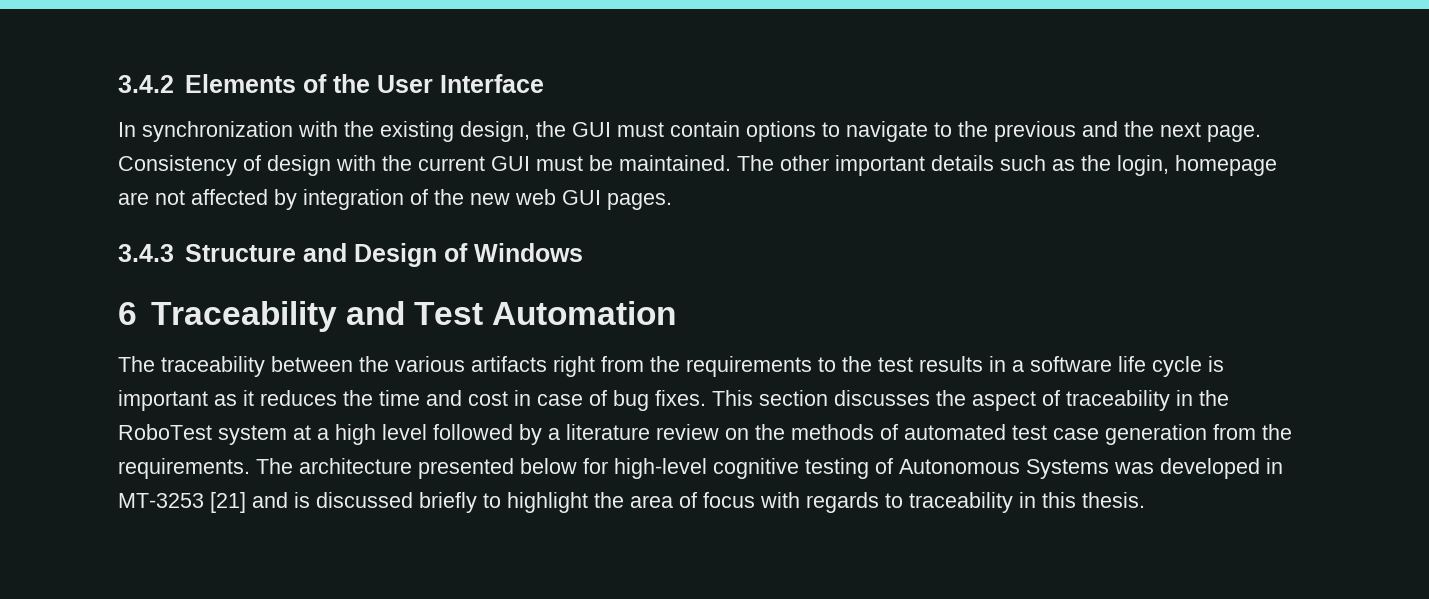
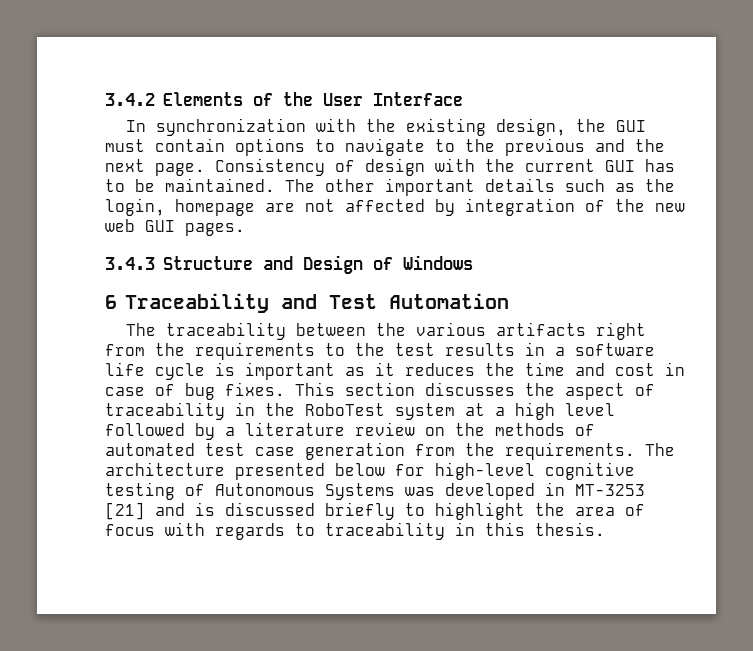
- Consistency of design with the current GUI must be maintained.
+ Consistency of design with the current GUI has to be maintained.

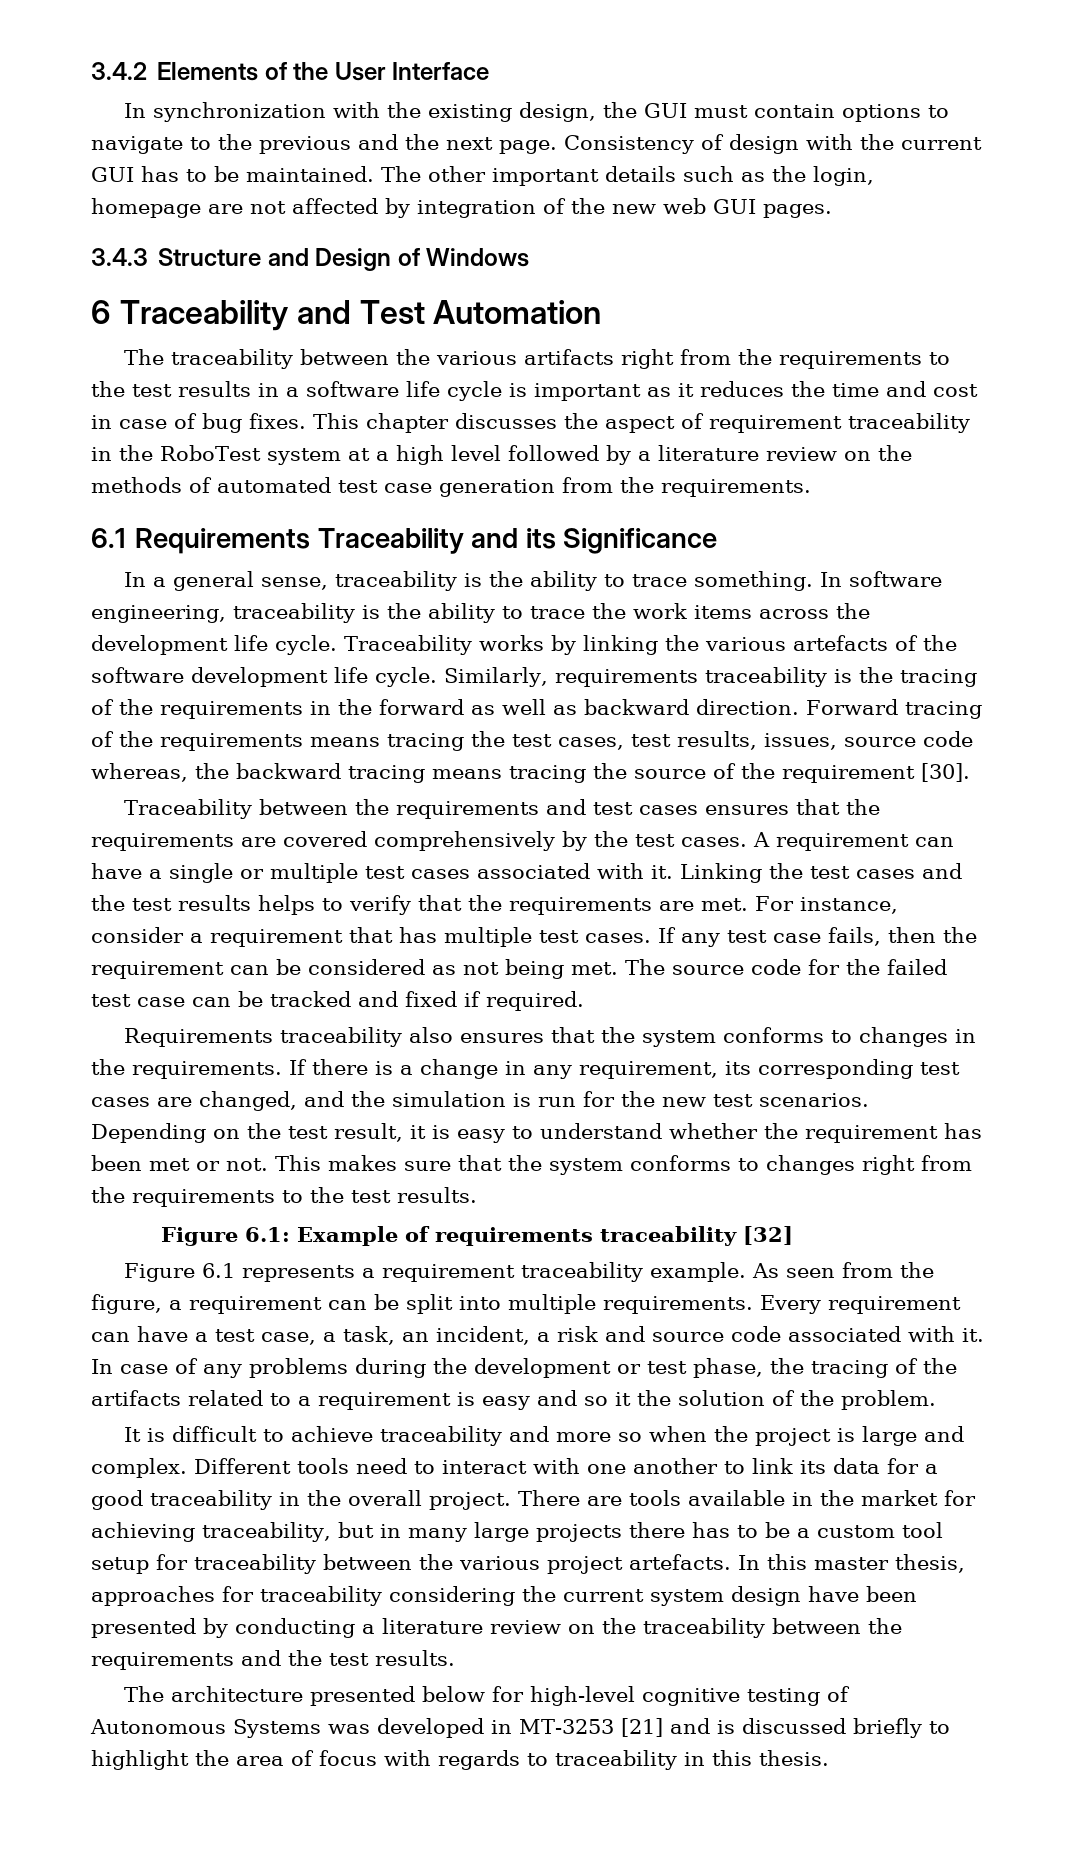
- This section discusses the aspect of traceability in the RoboTest system at a high level followed by a literature review on the methods of automated test case generation from the requirements. The architecture presented below for high-level cognitive testing of Autonomous Systems was developed in MT-3253 [21] and is discussed briefly to highlight the area of focus with regards to traceability in this thesis.
+ This chapter discusses the aspect of requirement traceability in the RoboTest system at a high level followed by a literature review on the methods of automated test case generation from the requirements.
+ 6.1 Requirements Traceability and its Significance
+ In a general sense, traceability is the ability to trace something. In software engineering, traceability is the ability to trace the work items across the development life cycle. Traceability works by linking the various artefacts of the software development life cycle. Similarly, requirements traceability is the tracing of the requirements in the forward as well as backward direction. Forward tracing of the requirements means tracing the test cases, test results, issues, source code whereas, the backward tracing means tracing the source of the requirement [30].
+ Traceability between the requirements and test cases ensures that the requirements are covered comprehensively by the test cases. A requirement can have a single or multiple test cases associated with it. Linking the test cases and the test results helps to verify that the requirements are met. For instance, consider a requirement that has multiple test cases. If any test case fails, then the requirement can be considered as not being met. The source code for the failed test case can be tracked and fixed if required.
+ Requirements traceability also ensures that the system conforms to changes in the requirements. If there is a change in any requirement, its corresponding test cases are changed, and the simulation is run for the new test scenarios. Depending on the test result, it is easy to understand whether the requirement has been met or not. This makes sure that the system conforms to changes right from the requirements to the test results.
+ Figure 6.1: Example of requirements traceability [32]
+ Figure 6.1 represents a requirement traceability example. As seen from the figure, a requirement can be split into multiple requirements. Every requirement can have a test case, a task, an incident, a risk and source code associated with it. In case of any problems during the development or test phase, the tracing of the artifacts related to a requirement is easy and so it the solution of the problem.
+ It is difficult to achieve traceability and more so when the project is large and complex. Different tools need to interact with one another to link its data for a good traceability in the overall project. There are tools available in the market for achieving traceability, but in many large projects there has to be a custom tool setup for traceability between the various project artefacts. In this master thesis, approaches for traceability considering the current system design have been presented by conducting a literature review on the traceability between the requirements and the test results.
+ The architecture presented below for high-level cognitive testing of Autonomous Systems was developed in MT-3253 [21] and is discussed briefly to highlight the area of focus with regards to traceability in this thesis.

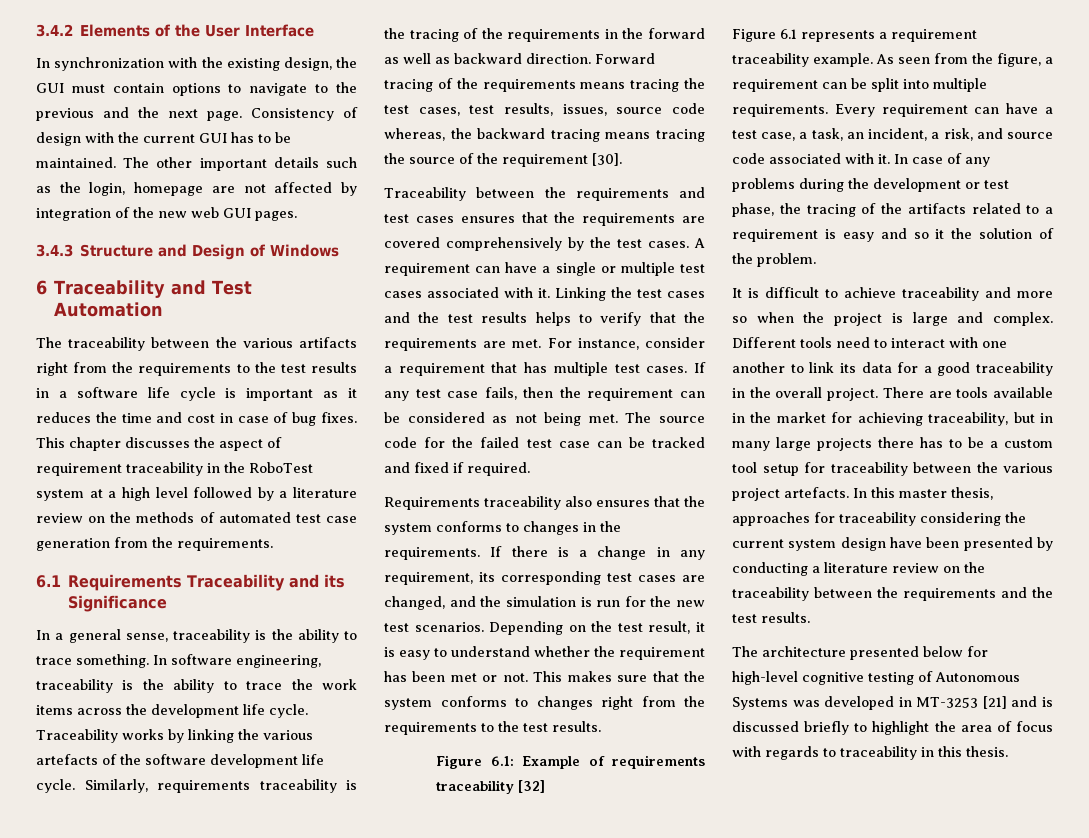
- Every requirement can have a test case, a task, an incident, a risk and source code associated with it.
+ Every requirement can have a test case, a task, an incident, a risk, and source code associated with it.

